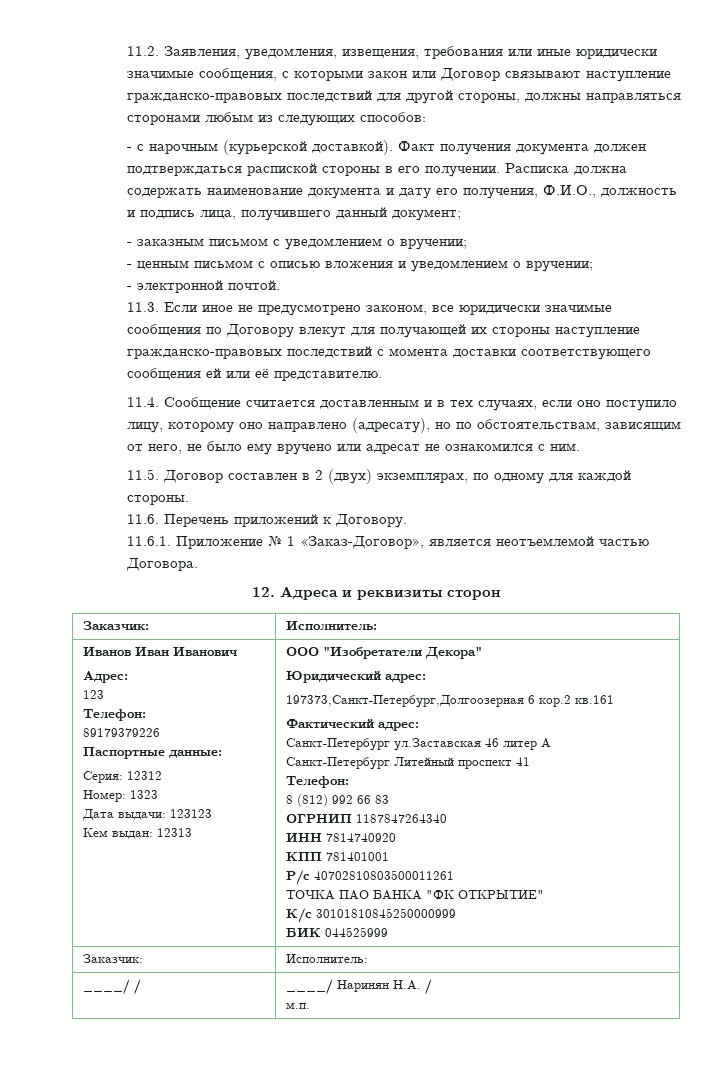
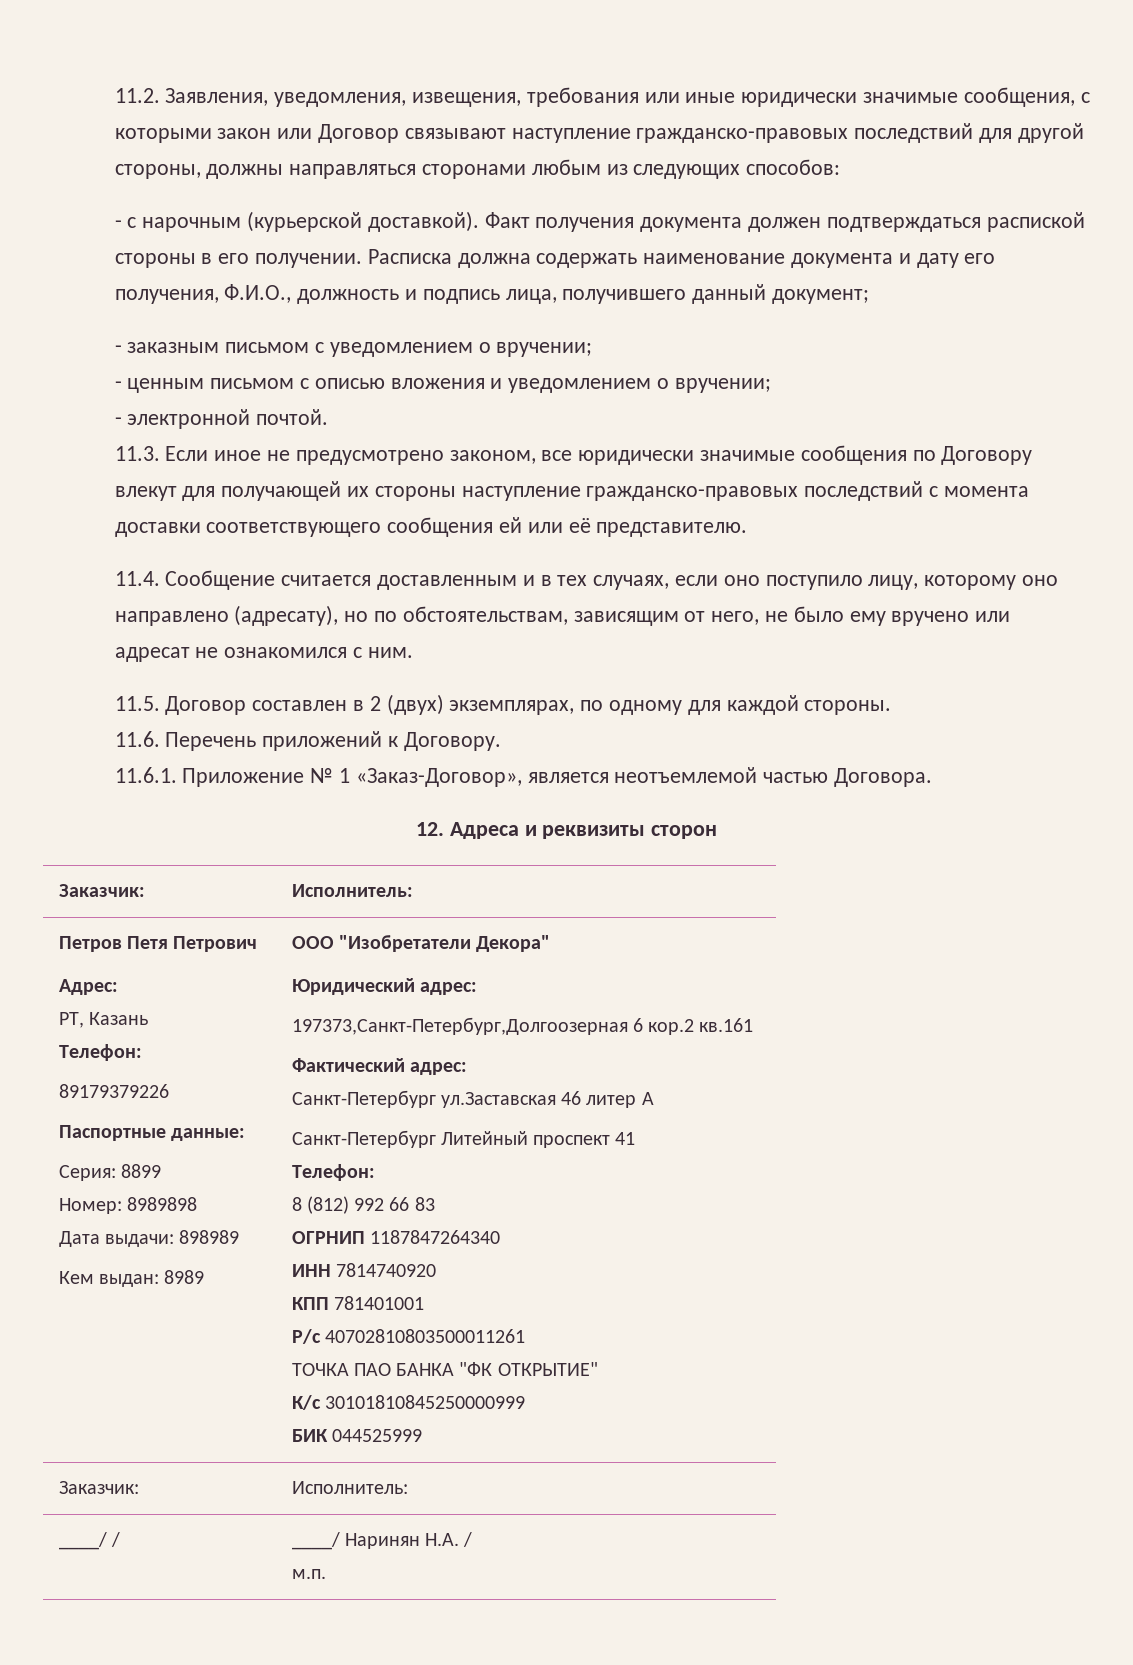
- Иванов Иван Иванович
+ Петров Петя Петрович
- 123
+ РТ, Казань
- Серия: 12312
+ Серия: 8899
- Номер: 1323
+ Номер: 8989898
- Дата выдачи: 123123
+ Дата выдачи: 898989
- Кем выдан: 12313
+ Кем выдан: 8989

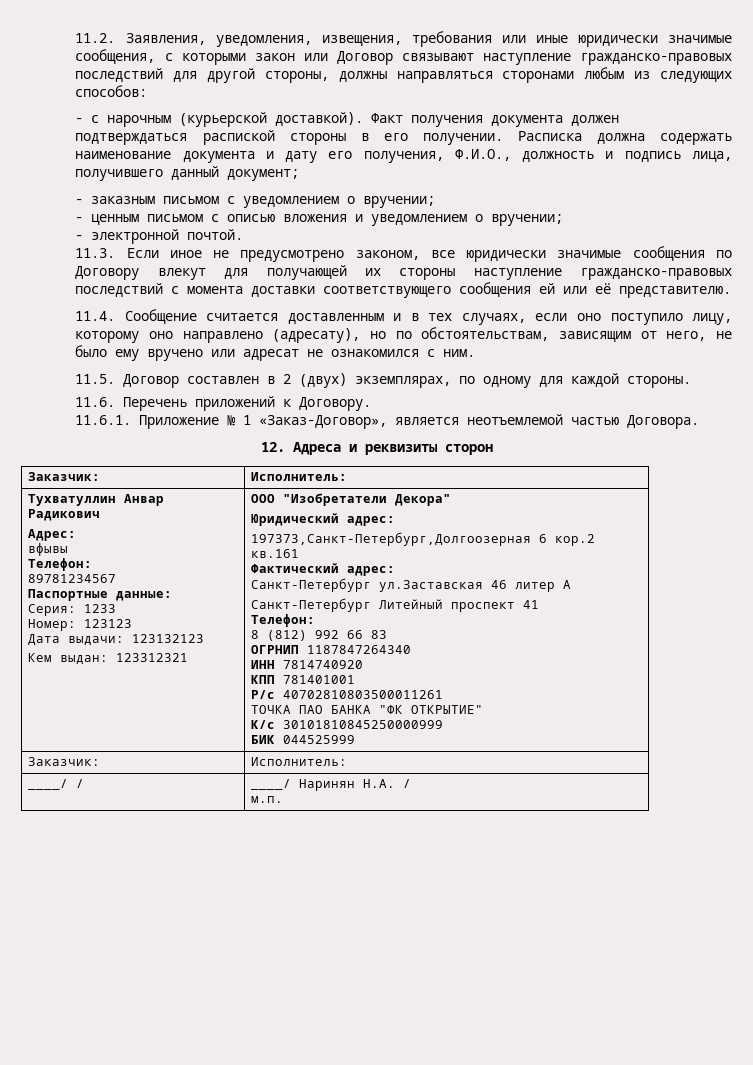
- Петров Петя Петрович
+ Тухватуллин Анвар Радикович
- РТ, Казань
+ вфывы
  Телефон:
- 89179379226
+ 89781234567
- Серия: 8899
+ Серия: 1233
- Номер: 8989898
+ Номер: 123123
- Дата выдачи: 898989
+ Дата выдачи: 123132123
- Кем выдан: 8989
+ Кем выдан: 123312321

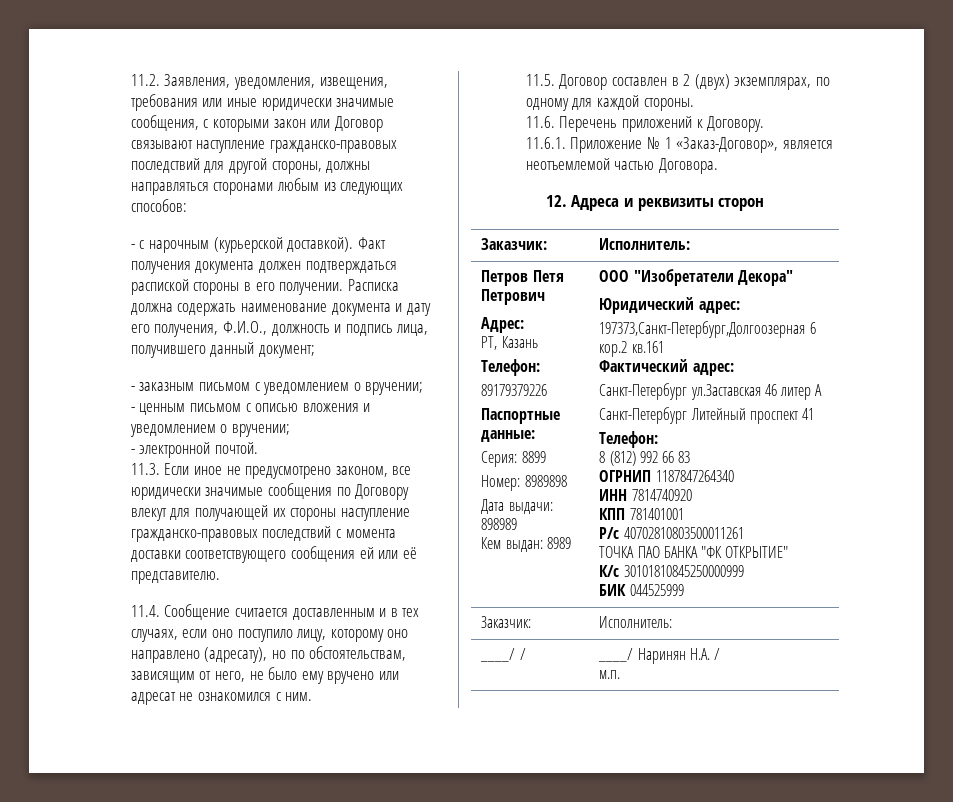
- Тухватуллин Анвар Радикович
+ Петров Петя Петрович
- вфывы
+ РТ, Казань
  Телефон:
- 89781234567
+ 89179379226
- Серия: 1233
+ Серия: 8899
- Номер: 123123
+ Номер: 8989898
- Дата выдачи: 123132123
+ Дата выдачи: 898989
- Кем выдан: 123312321
+ Кем выдан: 8989

